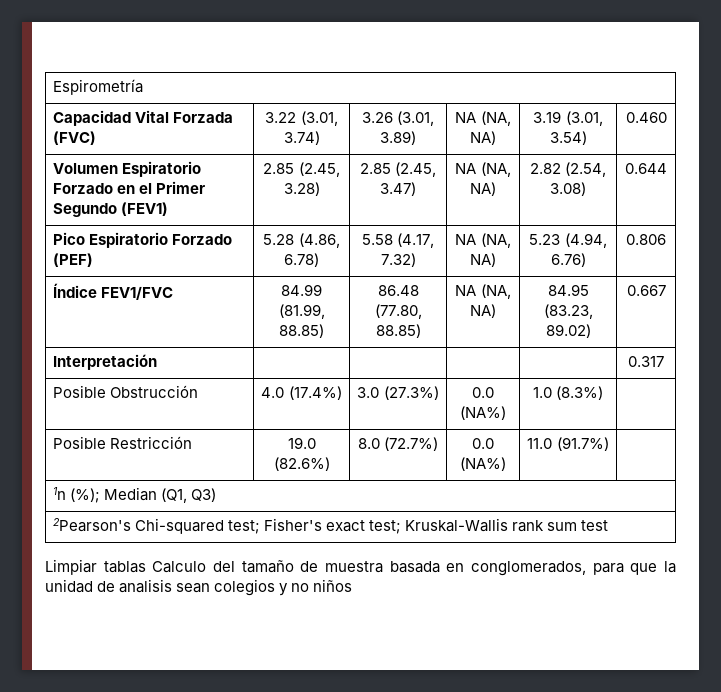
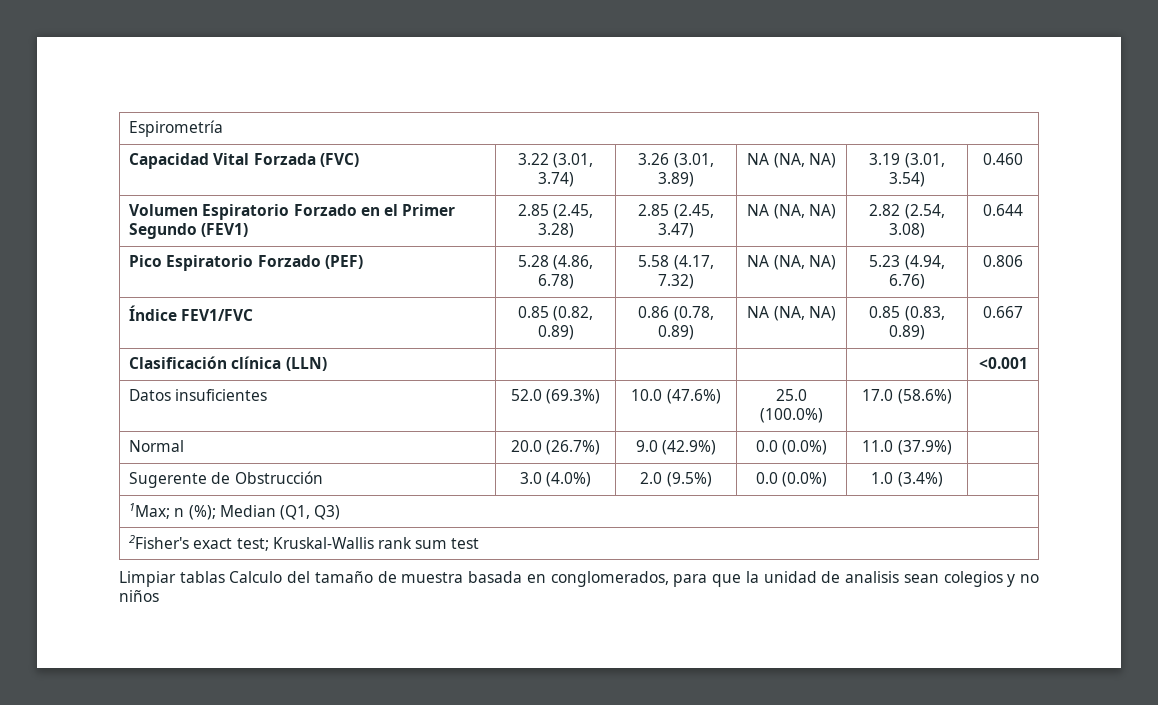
- Índice FEV1/FVC | 84.99 (81.99, 88.85) | 86.48 (77.80, 88.85) | NA (NA, NA) | 84.95 (83.23, 89.02) | 0.667
- Interpretación | | | | | 0.317
- Posible Obstrucción | 4.0 (17.4%) | 3.0 (27.3%) | 0.0 (NA%) | 1.0 (8.3%) |
- Posible Restricción | 19.0 (82.6%) | 8.0 (72.7%) | 0.0 (NA%) | 11.0 (91.7%) |
- 1n (%); Median (Q1, Q3)
+ Índice FEV1/FVC | 0.85 (0.82, 0.89) | 0.86 (0.78, 0.89) | NA (NA, NA) | 0.85 (0.83, 0.89) | 0.667
+ Clasificación clínica (LLN) | | | | | <0.001
+ Datos insuficientes | 52.0 (69.3%) | 10.0 (47.6%) | 25.0 (100.0%) | 17.0 (58.6%) |
+ Normal | 20.0 (26.7%) | 9.0 (42.9%) | 0.0 (0.0%) | 11.0 (37.9%) |
+ Sugerente de Obstrucción | 3.0 (4.0%) | 2.0 (9.5%) | 0.0 (0.0%) | 1.0 (3.4%) |
+ 1Max; n (%); Median (Q1, Q3)
- 2Pearson's Chi-squared test; Fisher's exact test; Kruskal-Wallis rank sum test
+ 2Fisher's exact test; Kruskal-Wallis rank sum test

